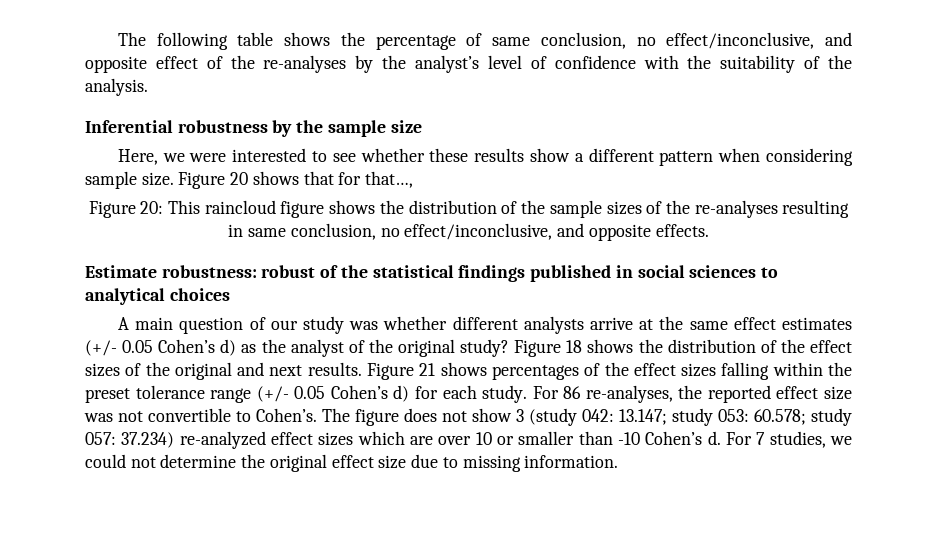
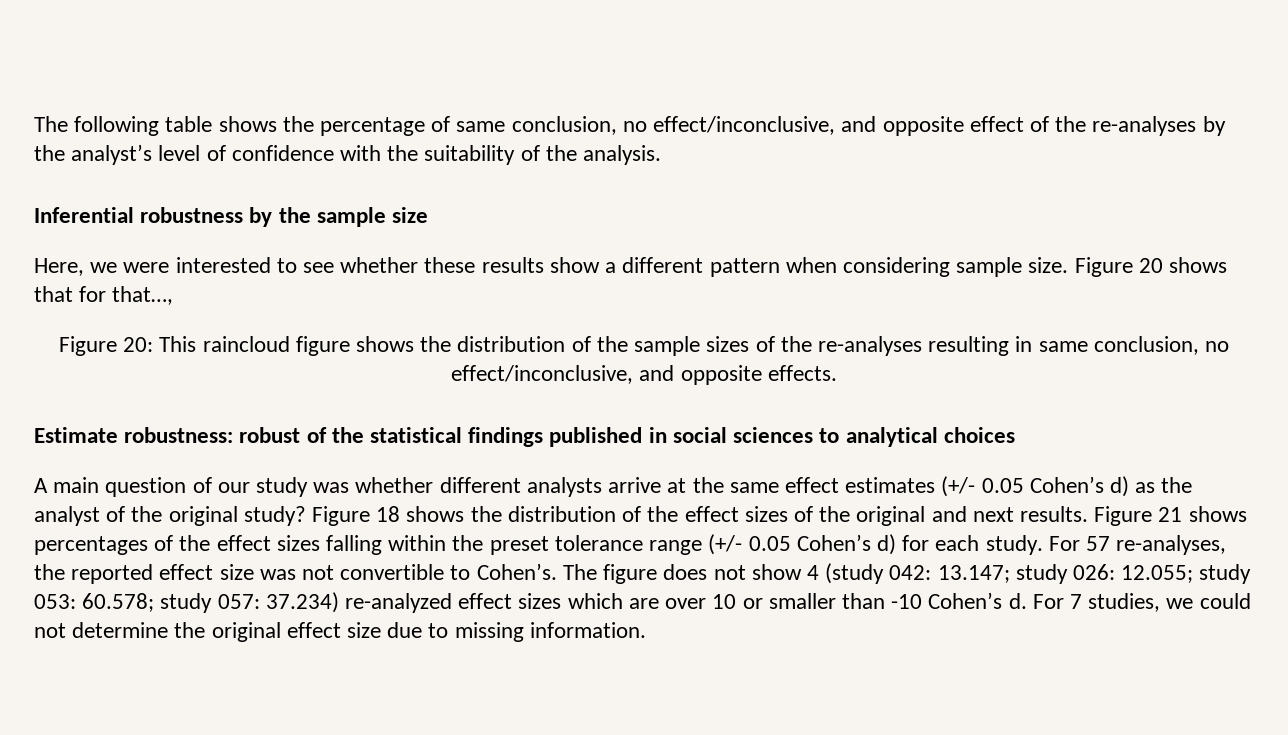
- For 86 re-analyses, the reported effect size was not convertible to Cohen’s.
+ For 57 re-analyses, the reported effect size was not convertible to Cohen’s.
- The figure does not show 3 (study 042: 13.147; study 053: 60.578; study 057: 37.234) re-analyzed effect sizes which are over 10 or smaller than -10 Cohen’s d.
+ The figure does not show 4 (study 042: 13.147; study 026: 12.055; study 053: 60.578; study 057: 37.234) re-analyzed effect sizes which are over 10 or smaller than -10 Cohen’s d.

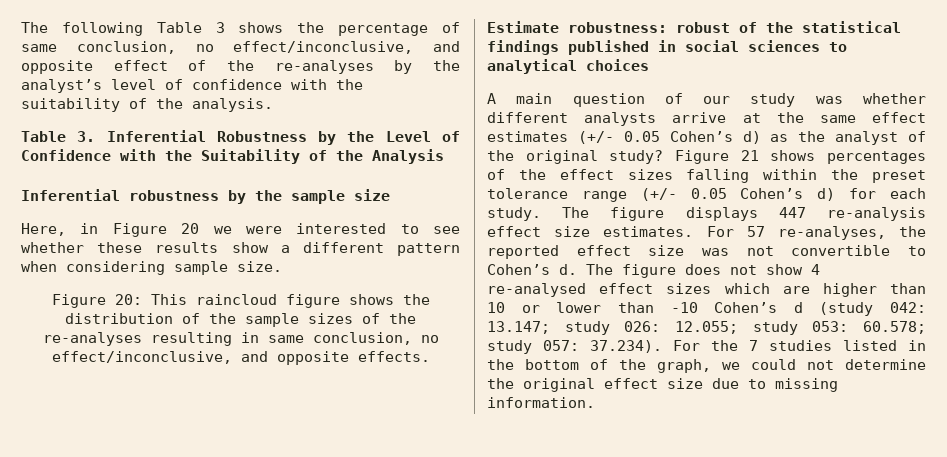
- The following table shows the percentage of same conclusion, no effect/inconclusive, and opposite effect of the re-analyses by the analyst’s level of confidence with the suitability of the analysis.
+ The following Table 3 shows the percentage of same conclusion, no effect/inconclusive, and opposite effect of the re-analyses by the analyst’s level of confidence with the suitability of the analysis.
+ Table 3. Inferential Robustness by the Level of Confidence with the Suitability of the Analysis
- Here, we were interested to see whether these results show a different pattern when considering sample size. Figure 20 shows that for that…,
+ Here, in Figure 20 we were interested to see whether these results show a different pattern when considering sample size.
- Figure 18 shows the distribution of the effect sizes of the original and next results. Figure 21 shows percentages of the effect sizes falling within the preset tolerance range (+/- 0.05 Cohen’s d) for each study.
+ Figure 21 shows percentages of the effect sizes falling within the preset tolerance range (+/- 0.05 Cohen’s d) for each study.
+ The figure displays 447 re-analysis effect size estimates.
- For 57 re-analyses, the reported effect size was not convertible to Cohen’s.
+ For 57 re-analyses, the reported effect size was not convertible to Cohen’s d.
- The figure does not show 4 (study 042: 13.147; study 026: 12.055; study 053: 60.578; study 057: 37.234) re-analyzed effect sizes which are over 10 or smaller than -10 Cohen’s d. For 7 studies, we could not determine the original effect size due to missing information.
+ The figure does not show 4 re-analysed effect sizes which are higher than 10 or lower than -10 Cohen’s d (study 042: 13.147; study 026: 12.055; study 053: 60.578; study 057: 37.234). For the 7 studies listed in the bottom of the graph, we could not determine the original effect size due to missing information.

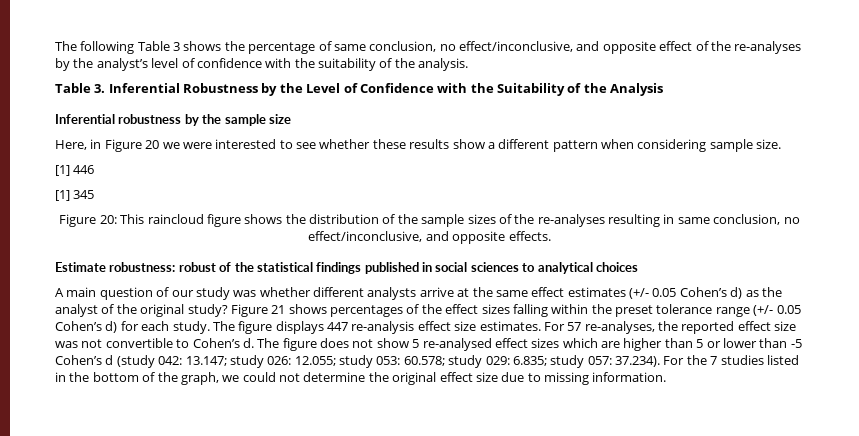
+ [1] 446
+ [1] 345
- The figure does not show 4 re-analysed effect sizes which are higher than 10 or lower than -10 Cohen’s d (study 042: 13.147; study 026: 12.055; study 053: 60.578; study 057: 37.234). For the 7 studies listed in the bottom of the graph, we could not determine the original effect size due to missing information.
+ The figure does not show 5 re-analysed effect sizes which are higher than 5 or lower than -5 Cohen’s d (study 042: 13.147; study 026: 12.055; study 053: 60.578; study 029: 6.835; study 057: 37.234). For the 7 studies listed in the bottom of the graph, we could not determine the original effect size due to missing information.

